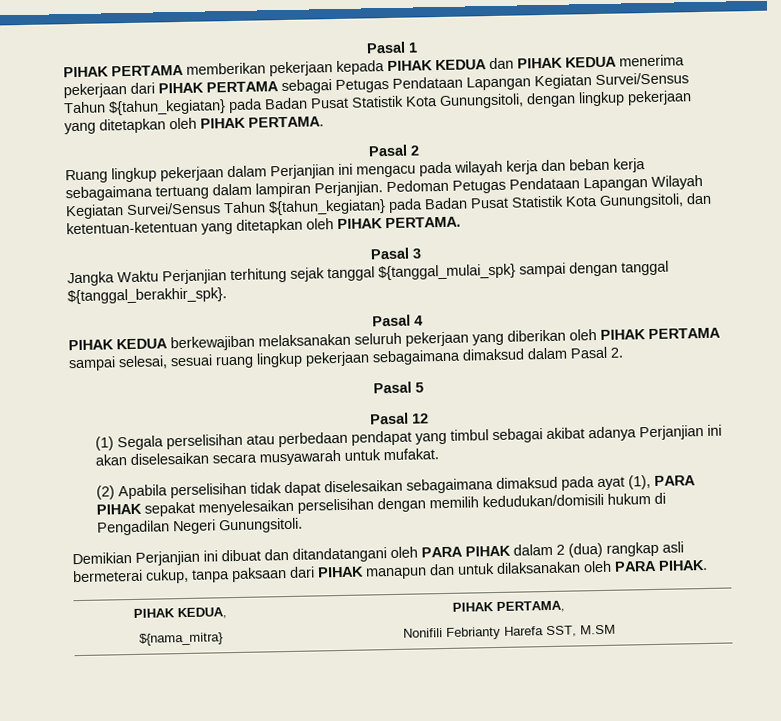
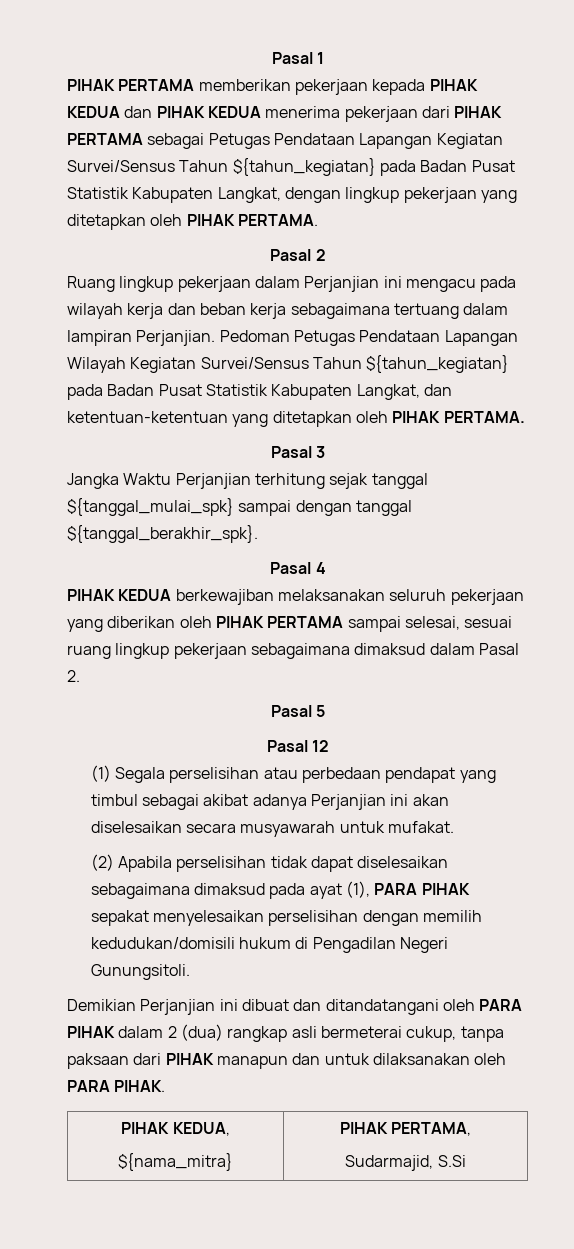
- PIHAK PERTAMA memberikan pekerjaan kepada PIHAK KEDUA dan PIHAK KEDUA menerima pekerjaan dari PIHAK PERTAMA sebagai Petugas Pendataan Lapangan Kegiatan Survei/Sensus Tahun ${tahun_kegiatan} pada Badan Pusat Statistik Kota Gunungsitoli, dengan lingkup pekerjaan yang ditetapkan oleh PIHAK PERTAMA.
+ PIHAK PERTAMA memberikan pekerjaan kepada PIHAK KEDUA dan PIHAK KEDUA menerima pekerjaan dari PIHAK PERTAMA sebagai Petugas Pendataan Lapangan Kegiatan Survei/Sensus Tahun ${tahun_kegiatan} pada Badan Pusat Statistik Kabupaten Langkat, dengan lingkup pekerjaan yang ditetapkan oleh PIHAK PERTAMA.
- Pedoman Petugas Pendataan Lapangan Wilayah Kegiatan Survei/Sensus Tahun ${tahun_kegiatan} pada Badan Pusat Statistik Kota Gunungsitoli, dan ketentuan-ketentuan yang ditetapkan oleh PIHAK PERTAMA.
+ Pedoman Petugas Pendataan Lapangan Wilayah Kegiatan Survei/Sensus Tahun ${tahun_kegiatan} pada Badan Pusat Statistik Kabupaten Langkat, dan ketentuan-ketentuan yang ditetapkan oleh PIHAK PERTAMA.
  PIHAK KEDUA,
  ${nama_mitra} | PIHAK PERTAMA,
- Nonifili Febrianty Harefa SST, M.SM
+ Sudarmajid, S.Si

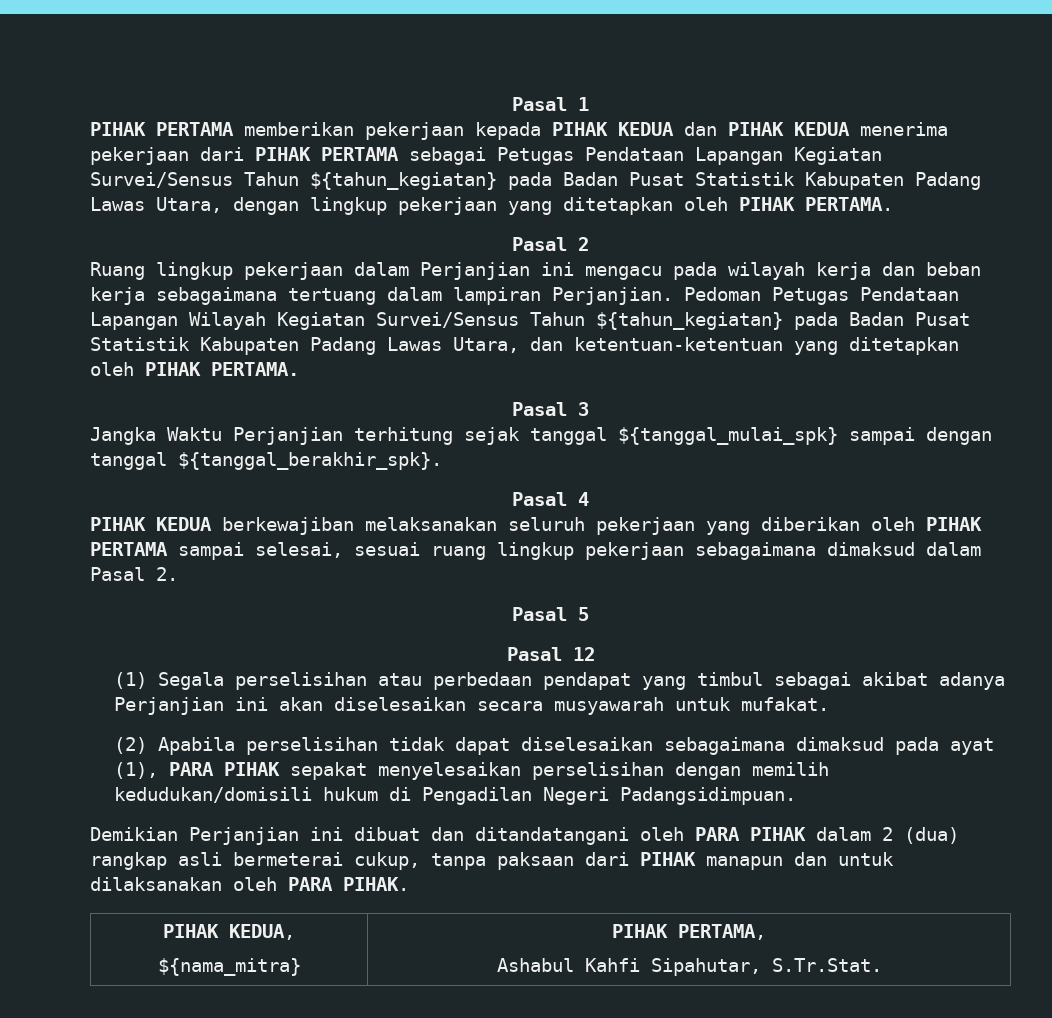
- PIHAK PERTAMA memberikan pekerjaan kepada PIHAK KEDUA dan PIHAK KEDUA menerima pekerjaan dari PIHAK PERTAMA sebagai Petugas Pendataan Lapangan Kegiatan Survei/Sensus Tahun ${tahun_kegiatan} pada Badan Pusat Statistik Kabupaten Langkat, dengan lingkup pekerjaan yang ditetapkan oleh PIHAK PERTAMA.
+ PIHAK PERTAMA memberikan pekerjaan kepada PIHAK KEDUA dan PIHAK KEDUA menerima pekerjaan dari PIHAK PERTAMA sebagai Petugas Pendataan Lapangan Kegiatan Survei/Sensus Tahun ${tahun_kegiatan} pada Badan Pusat Statistik Kabupaten Padang Lawas Utara, dengan lingkup pekerjaan yang ditetapkan oleh PIHAK PERTAMA.
- Pedoman Petugas Pendataan Lapangan Wilayah Kegiatan Survei/Sensus Tahun ${tahun_kegiatan} pada Badan Pusat Statistik Kabupaten Langkat, dan ketentuan-ketentuan yang ditetapkan oleh PIHAK PERTAMA.
+ Pedoman Petugas Pendataan Lapangan Wilayah Kegiatan Survei/Sensus Tahun ${tahun_kegiatan} pada Badan Pusat Statistik Kabupaten Padang Lawas Utara, dan ketentuan-ketentuan yang ditetapkan oleh PIHAK PERTAMA.
- (2) Apabila perselisihan tidak dapat diselesaikan sebagaimana dimaksud pada ayat (1), PARA PIHAK sepakat menyelesaikan perselisihan dengan memilih kedudukan/domisili hukum di Pengadilan Negeri Gunungsitoli.
+ (2) Apabila perselisihan tidak dapat diselesaikan sebagaimana dimaksud pada ayat (1), PARA PIHAK sepakat menyelesaikan perselisihan dengan memilih kedudukan/domisili hukum di Pengadilan Negeri Padangsidimpuan.
  PIHAK KEDUA,
  ${nama_mitra} | PIHAK PERTAMA,
- Sudarmajid, S.Si
+ Ashabul Kahfi Sipahutar, S.Tr.Stat.

